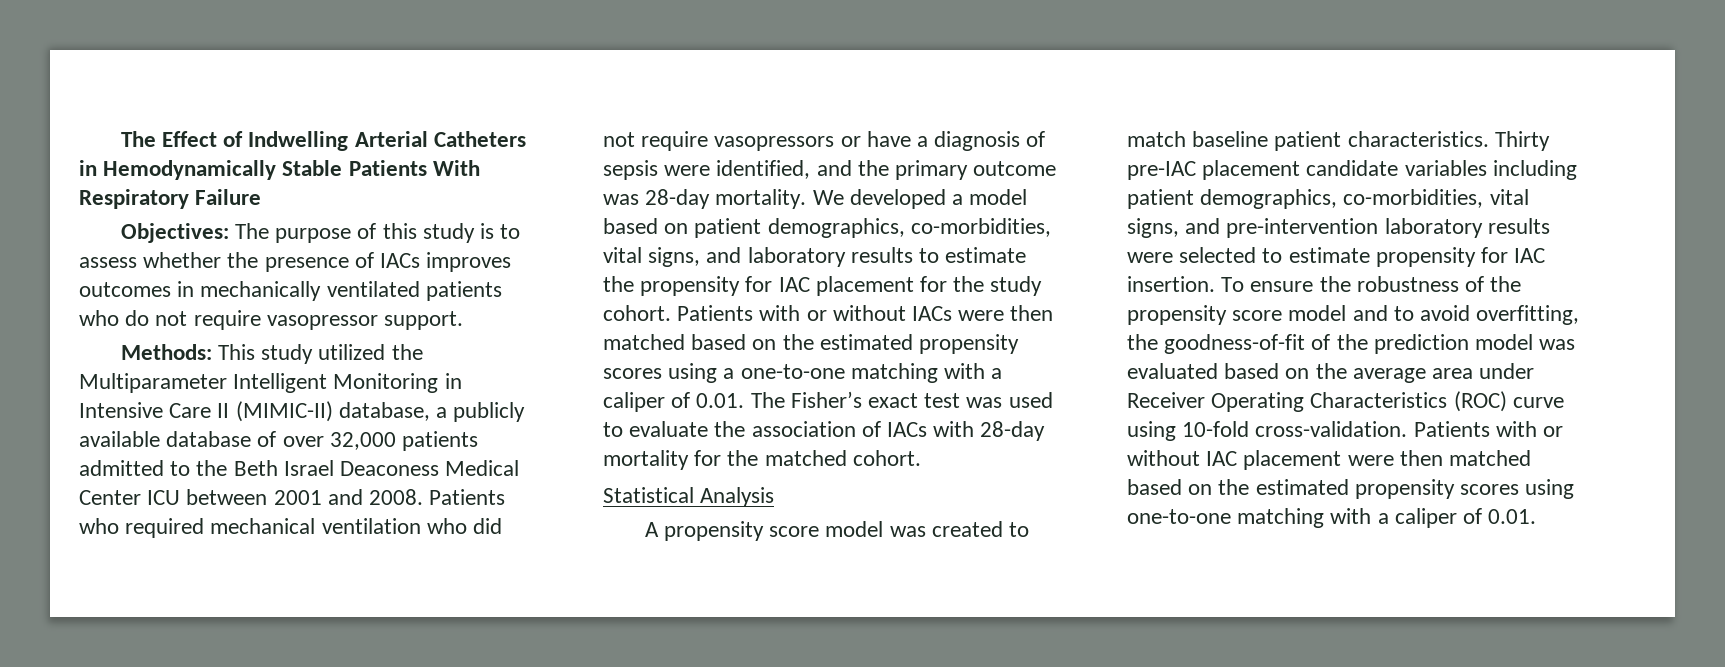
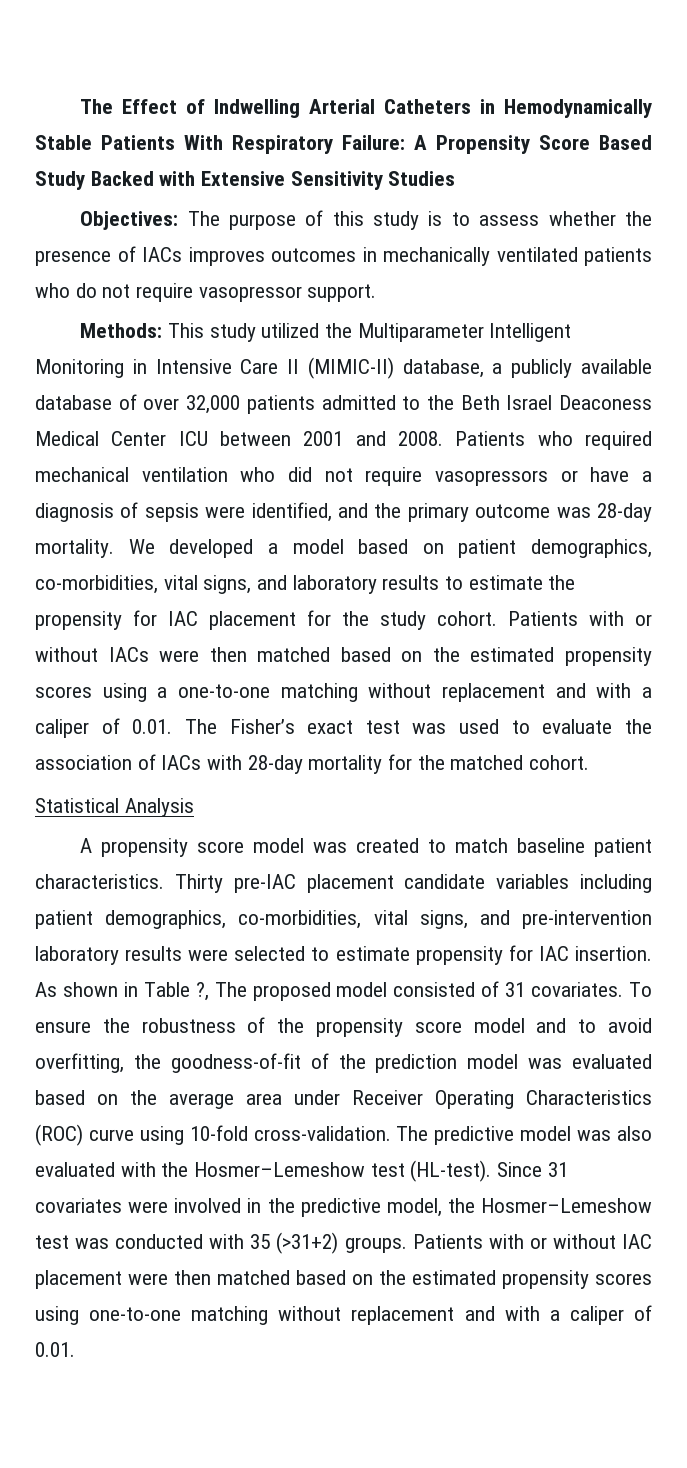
- The Effect of Indwelling Arterial Catheters in Hemodynamically Stable Patients With Respiratory Failure
+ The Effect of Indwelling Arterial Catheters in Hemodynamically Stable Patients With Respiratory Failure: A Propensity Score Based Study Backed with Extensive Sensitivity Studies
- Patients with or without IACs were then matched based on the estimated propensity scores using a one-to-one matching with a caliper of 0.01. The Fisher’s exact test was used to evaluate the association of IACs with 28-day mortality for the matched cohort.
+ Patients with or without IACs were then matched based on the estimated propensity scores using a one-to-one matching without replacement and with a caliper of 0.01. The Fisher’s exact test was used to evaluate the association of IACs with 28-day mortality for the matched cohort.
+ As shown in Table ?, The proposed model consisted of 31 covariates.
+ The predictive model was also evaluated with the Hosmer–Lemeshow test (HL-test). Since 31 covariates were involved in the predictive model, the Hosmer–Lemeshow test was conducted with 35 (>31+2) groups.
- Patients with or without IAC placement were then matched based on the estimated propensity scores using one-to-one matching with a caliper of 0.01.
+ Patients with or without IAC placement were then matched based on the estimated propensity scores using one-to-one matching without replacement and with a caliper of 0.01.

